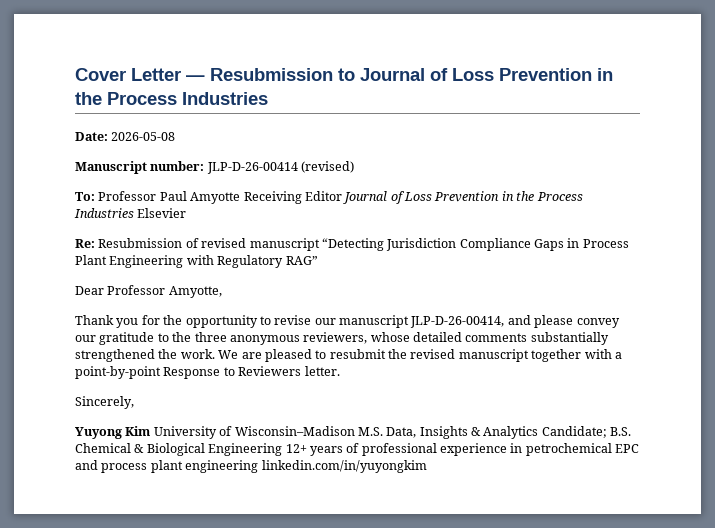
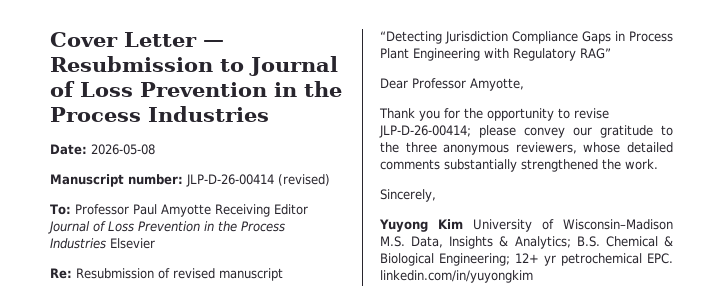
- Thank you for the opportunity to revise our manuscript JLP-D-26-00414, and please convey our gratitude to the three anonymous reviewers, whose detailed comments substantially strengthened the work. We are pleased to resubmit the revised manuscript together with a point-by-point Response to Reviewers letter.
+ Thank you for the opportunity to revise JLP-D-26-00414; please convey our gratitude to the three anonymous reviewers, whose detailed comments substantially strengthened the work.
- Yuyong Kim University of Wisconsin–Madison M.S. Data, Insights & Analytics Candidate; B.S. Chemical & Biological Engineering 12+ years of professional experience in petrochemical EPC and process plant engineering linkedin.com/in/yuyongkim
+ Yuyong Kim University of Wisconsin–Madison M.S. Data, Insights & Analytics; B.S. Chemical & Biological Engineering; 12+ yr petrochemical EPC. linkedin.com/in/yuyongkim

